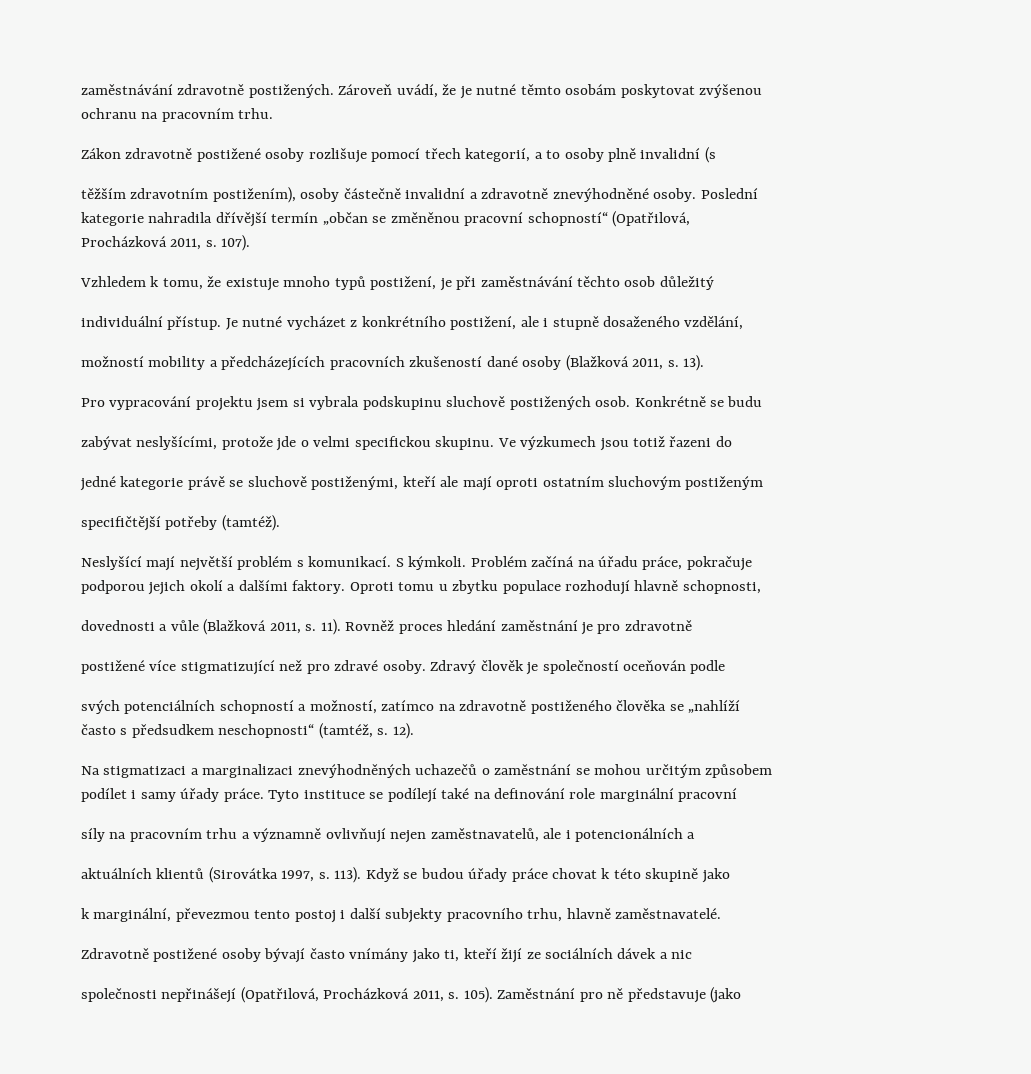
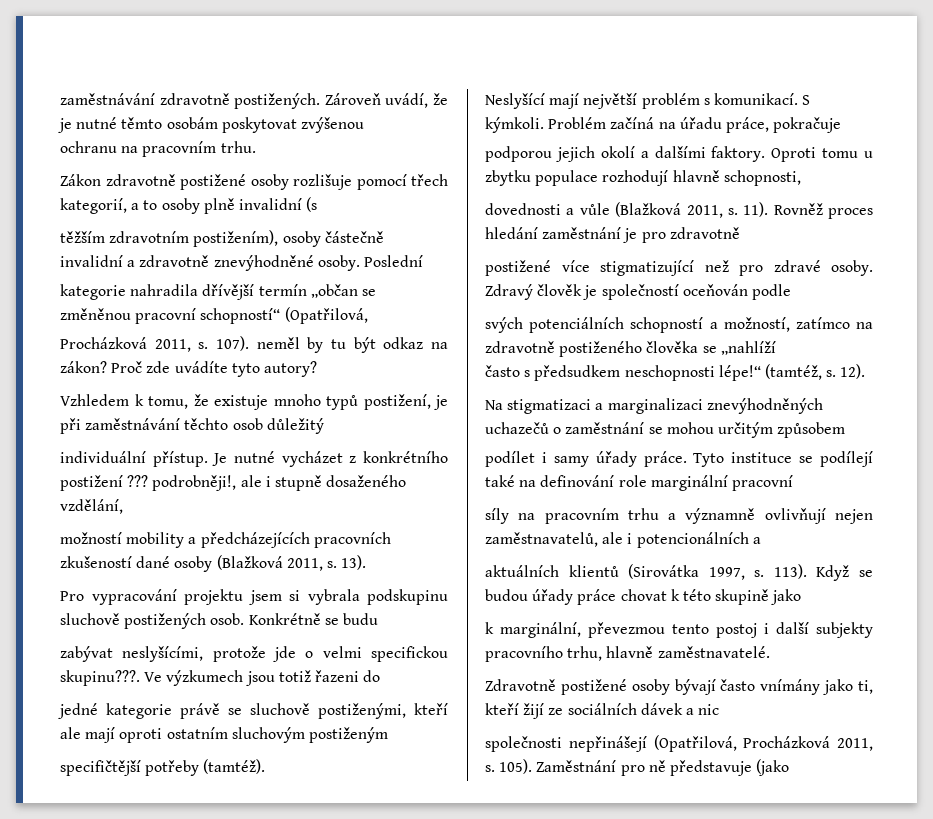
- 107).
+ 107). neměl by tu být odkaz na zákon? Proč zde uvádíte tyto autory?
- Je nutné vycházet z konkrétního postižení, ale i stupně dosaženého vzdělání,
+ Je nutné vycházet z konkrétního postižení ??? podrobněji!, ale i stupně dosaženého vzdělání,
- zabývat neslyšícími, protože jde o velmi specifickou skupinu.
+ zabývat neslyšícími, protože jde o velmi specifickou skupinu???.
- často s předsudkem neschopnosti“ (tamtéž, s.
+ často s předsudkem neschopnosti lépe!“ (tamtéž, s.

